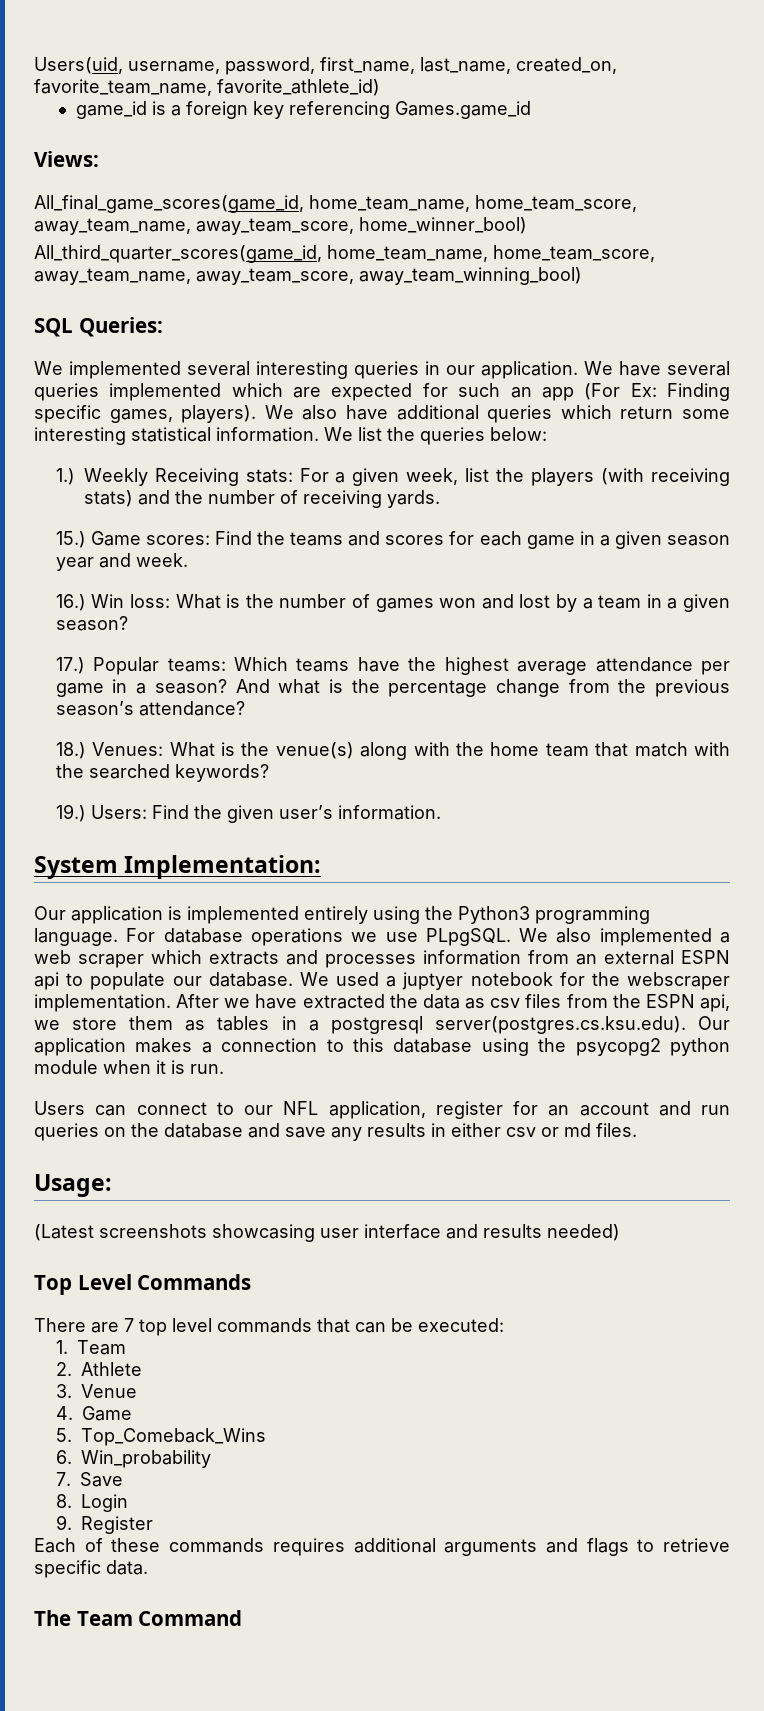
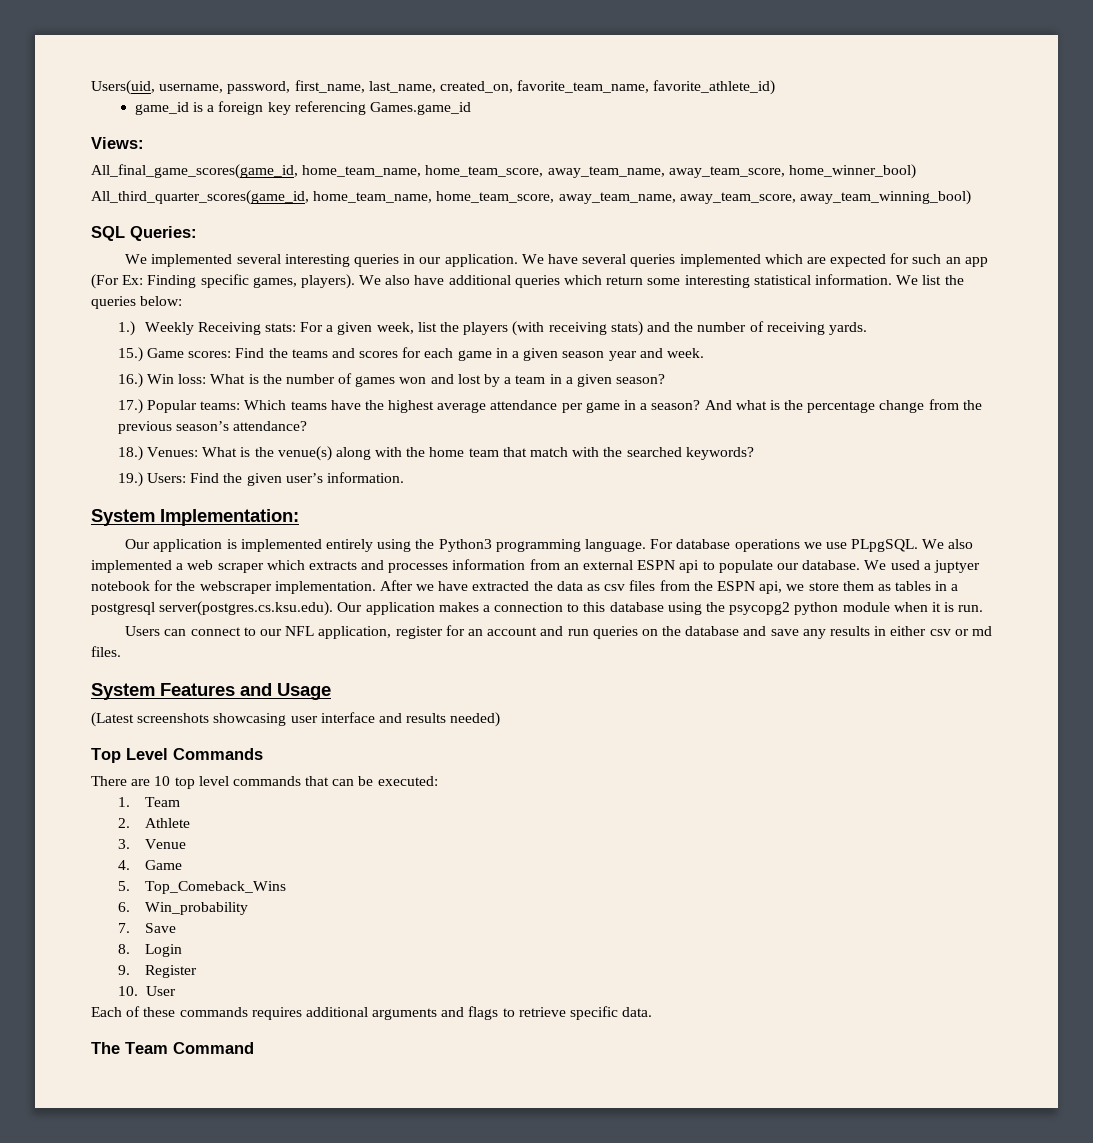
- Usage:
+ System Features and Usage
- There are 7 top level commands that can be executed:
+ There are 10 top level commands that can be executed:
+ 10. User

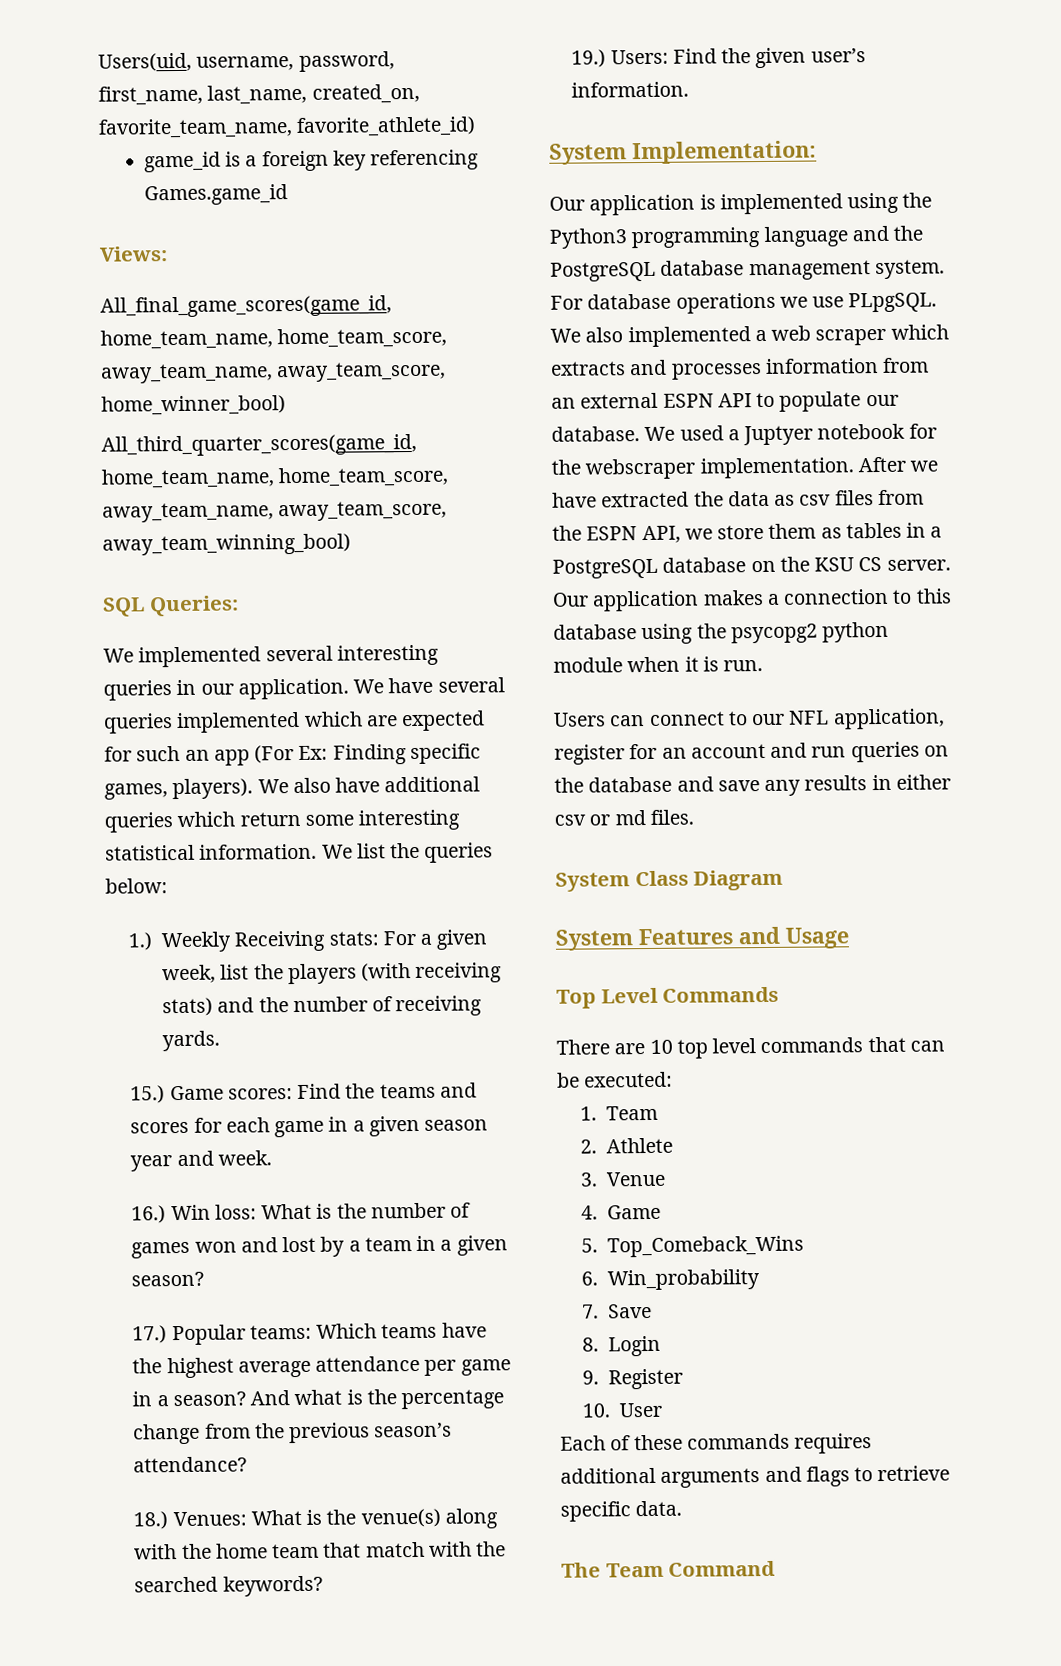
- Our application is implemented entirely using the Python3 programming language.
+ Our application is implemented using the Python3 programming language and the PostgreSQL database management system.
- We also implemented a web scraper which extracts and processes information from an external ESPN api to populate our database.
+ We also implemented a web scraper which extracts and processes information from an external ESPN API to populate our database.
- We used a juptyer notebook for the webscraper implementation.
+ We used a Juptyer notebook for the webscraper implementation.
- After we have extracted the data as csv files from the ESPN api, we store them as tables in a postgresql server(postgres.cs.ksu.edu). Our application makes a connection to this database using the psycopg2 python module when it is run.
+ After we have extracted the data as csv files from the ESPN API, we store them as tables in a PostgreSQL database on the KSU CS server. Our application makes a connection to this database using the psycopg2 python module when it is run.
+ System Class Diagram
- (Latest screenshots showcasing user interface and results needed)

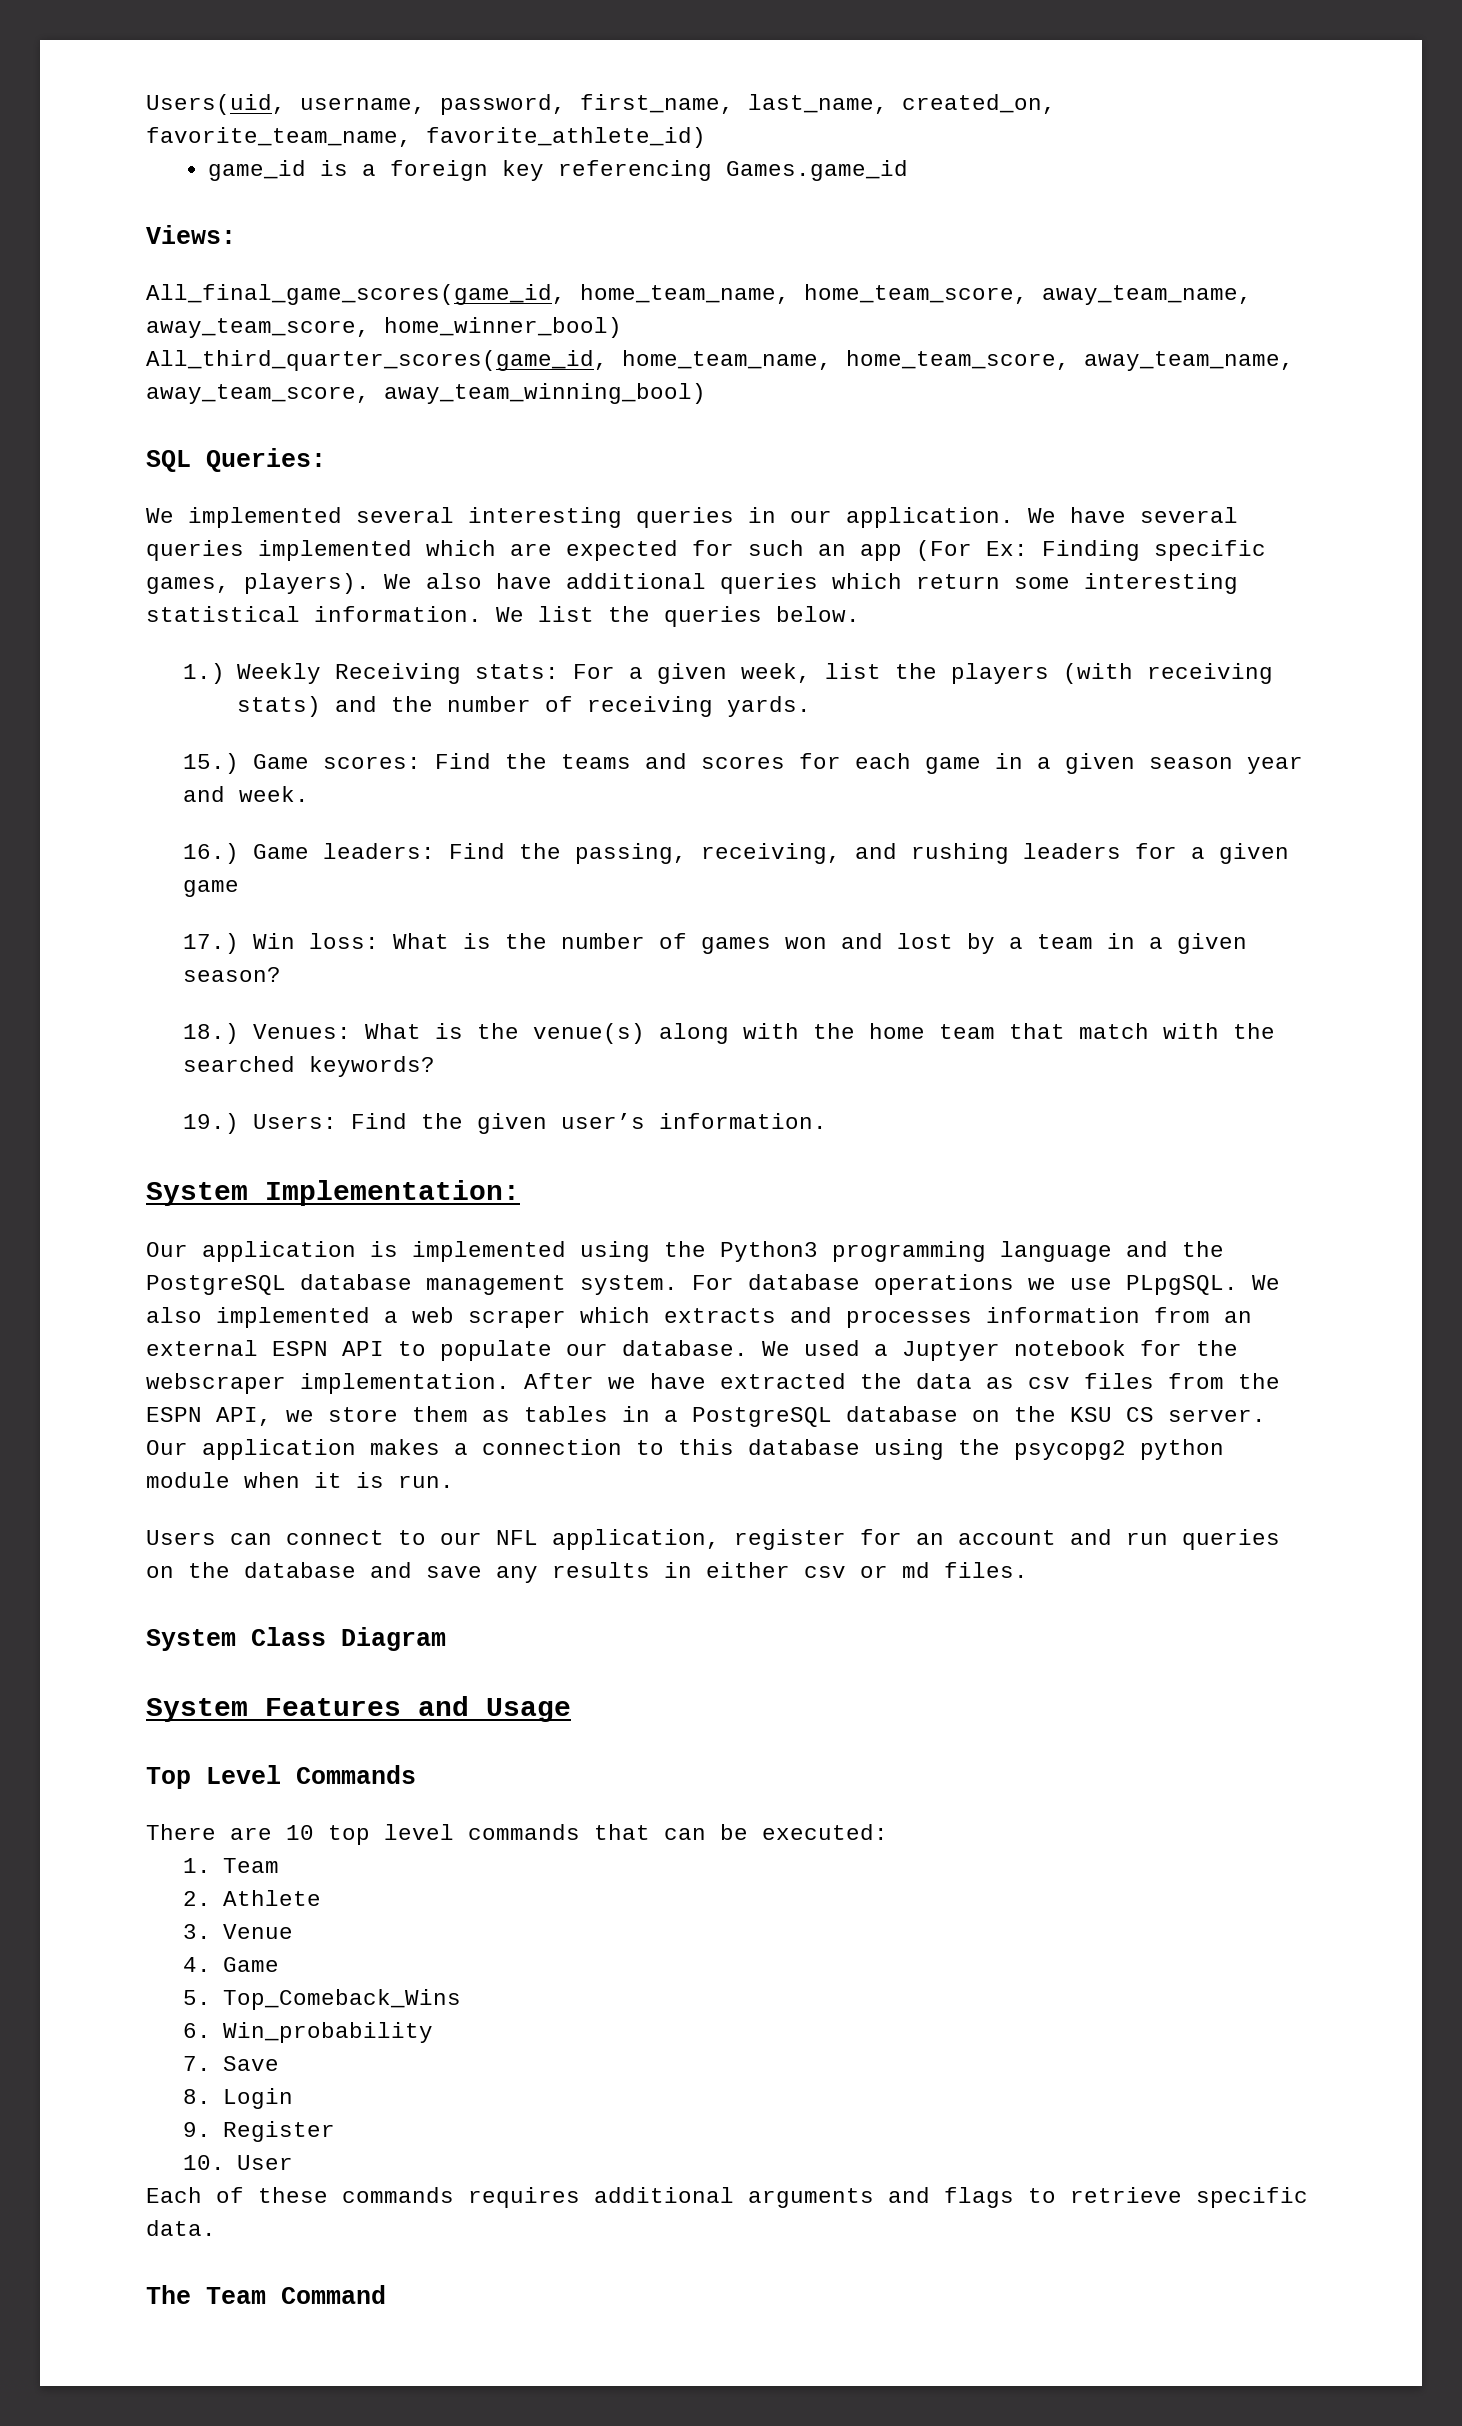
- We list the queries below:
+ We list the queries below.
- 16.) Win loss: What is the number of games won and lost by a team in a given season?
+ 16.) Game leaders: Find the passing, receiving, and rushing leaders for a given game
+ 17.) Win loss: What is the number of games won and lost by a team in a given season?
- 17.) Popular teams: Which teams have the highest average attendance per game in a season? And what is the percentage change from the previous season’s attendance?

